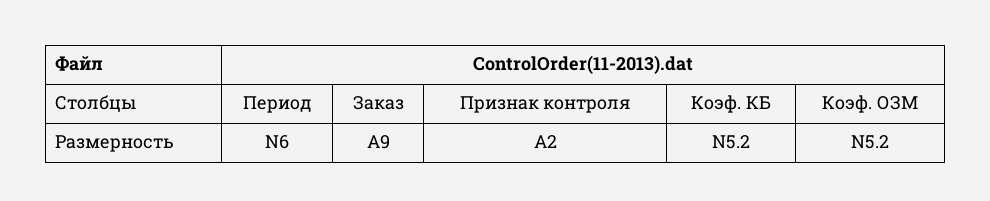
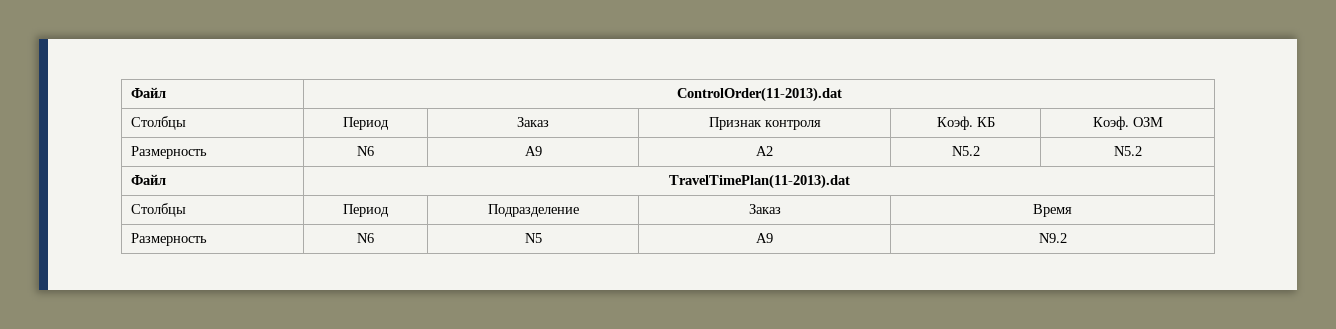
+ Файл | TravelTimePlan(11-2013).dat
+ Столбцы | Период | Подразделение | Заказ | Время
+ Размерность | N6 | N5 | A9 | N9.2

